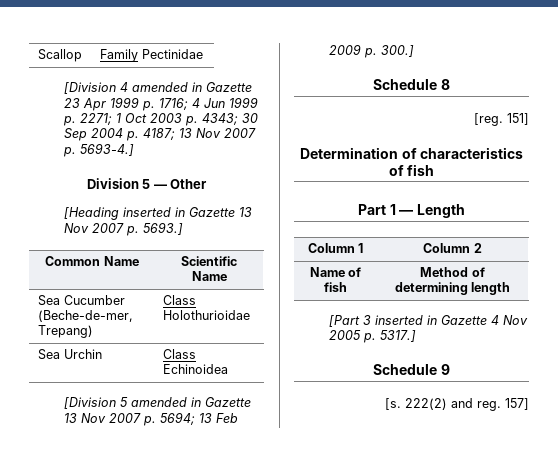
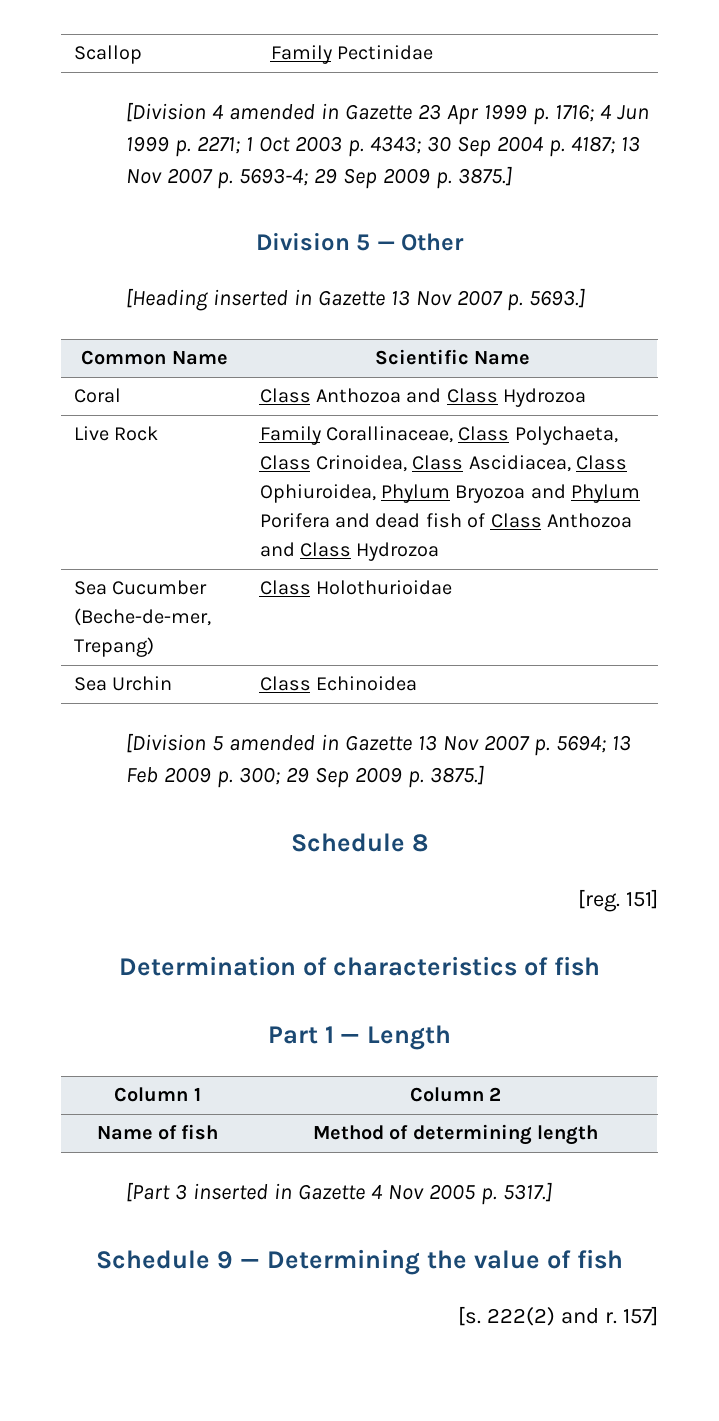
- [Division 4 amended in Gazette 23 Apr 1999 p. 1716; 4 Jun 1999 p. 2271; 1 Oct 2003 p. 4343; 30 Sep 2004 p. 4187; 13 Nov 2007 p. 5693-4.]
+ [Division 4 amended in Gazette 23 Apr 1999 p. 1716; 4 Jun 1999 p. 2271; 1 Oct 2003 p. 4343; 30 Sep 2004 p. 4187; 13 Nov 2007 p. 5693-4; 29 Sep 2009 p. 3875.]
+ Coral | Class Anthozoa and Class Hydrozoa
+ Live Rock | Family Corallinaceae, Class Polychaeta, Class Crinoidea, Class Ascidiacea, Class Ophiuroidea, Phylum Bryozoa and Phylum Porifera and dead fish of Class Anthozoa and Class Hydrozoa
- [Division 5 amended in Gazette 13 Nov 2007 p. 5694; 13 Feb 2009 p. 300.]
+ [Division 5 amended in Gazette 13 Nov 2007 p. 5694; 13 Feb 2009 p. 300; 29 Sep 2009 p. 3875.]
- Schedule 9
+ Schedule 9 — Determining the value of fish
- 222(2) and reg.
+ 222(2) and r.

